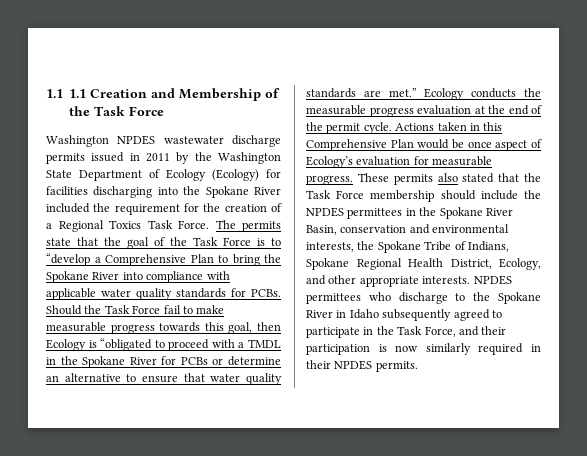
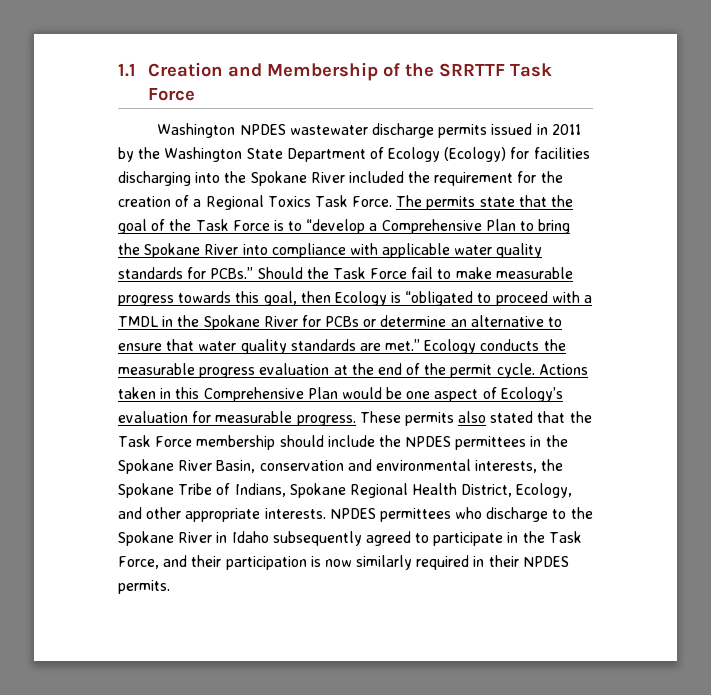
- 1.1 1.1 Creation and Membership of the Task Force
+ 1.1 Creation and Membership of the SRRTTF Task Force
- The permits state that the goal of the Task Force is to “develop a Comprehensive Plan to bring the Spokane River into compliance with applicable water quality standards for PCBs.
+ The permits state that the goal of the Task Force is to “develop a Comprehensive Plan to bring the Spokane River into compliance with applicable water quality standards for PCBs.”
- Actions taken in this Comprehensive Plan would be once aspect of Ecology’s evaluation for measurable progress.
+ Actions taken in this Comprehensive Plan would be one aspect of Ecology’s evaluation for measurable progress.

